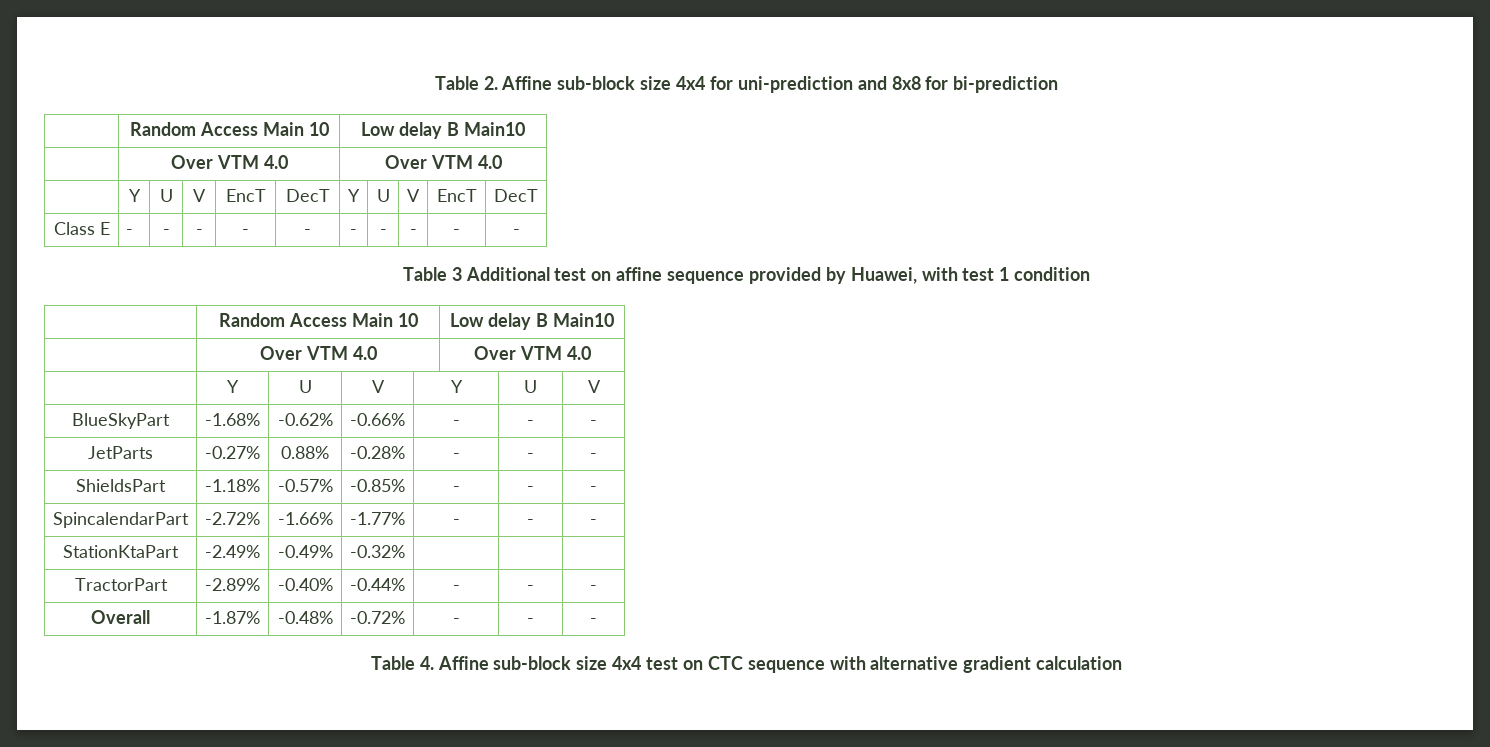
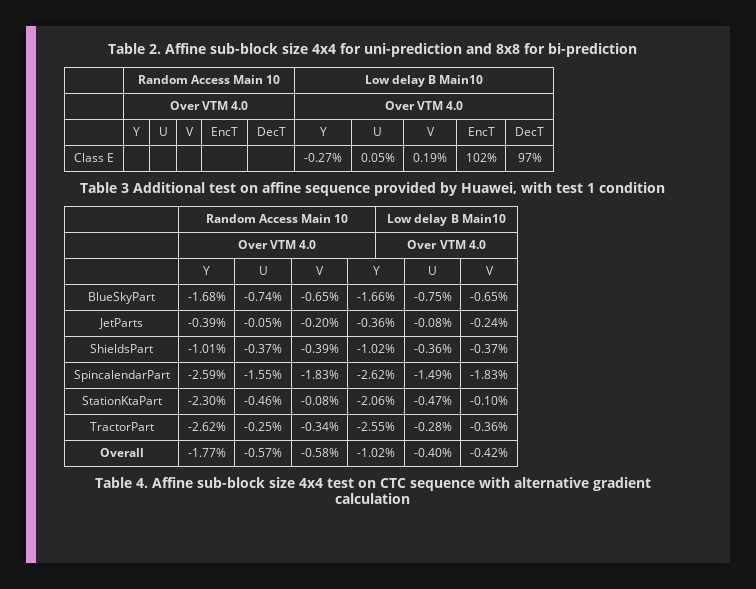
- Class E | - | - | - | - | - | - | - | - | - | -
+ Class E | | | | | | -0.27% | 0.05% | 0.19% | 102% | 97%
- BlueSkyPart | -1.68% | -0.62% | -0.66% | - | - | -
- JetParts | -0.27% | 0.88% | -0.28% | - | - | -
- ShieldsPart | -1.18% | -0.57% | -0.85% | - | - | -
- SpincalendarPart | -2.72% | -1.66% | -1.77% | - | - | -
- StationKtaPart | -2.49% | -0.49% | -0.32% | | |
- TractorPart | -2.89% | -0.40% | -0.44% | - | - | -
- Overall | -1.87% | -0.48% | -0.72% | - | - | -
+ BlueSkyPart | -1.68% | -0.74% | -0.65% | -1.66% | -0.75% | -0.65%
+ JetParts | -0.39% | -0.05% | -0.20% | -0.36% | -0.08% | -0.24%
+ ShieldsPart | -1.01% | -0.37% | -0.39% | -1.02% | -0.36% | -0.37%
+ SpincalendarPart | -2.59% | -1.55% | -1.83% | -2.62% | -1.49% | -1.83%
+ StationKtaPart | -2.30% | -0.46% | -0.08% | -2.06% | -0.47% | -0.10%
+ TractorPart | -2.62% | -0.25% | -0.34% | -2.55% | -0.28% | -0.36%
+ Overall | -1.77% | -0.57% | -0.58% | -1.02% | -0.40% | -0.42%

